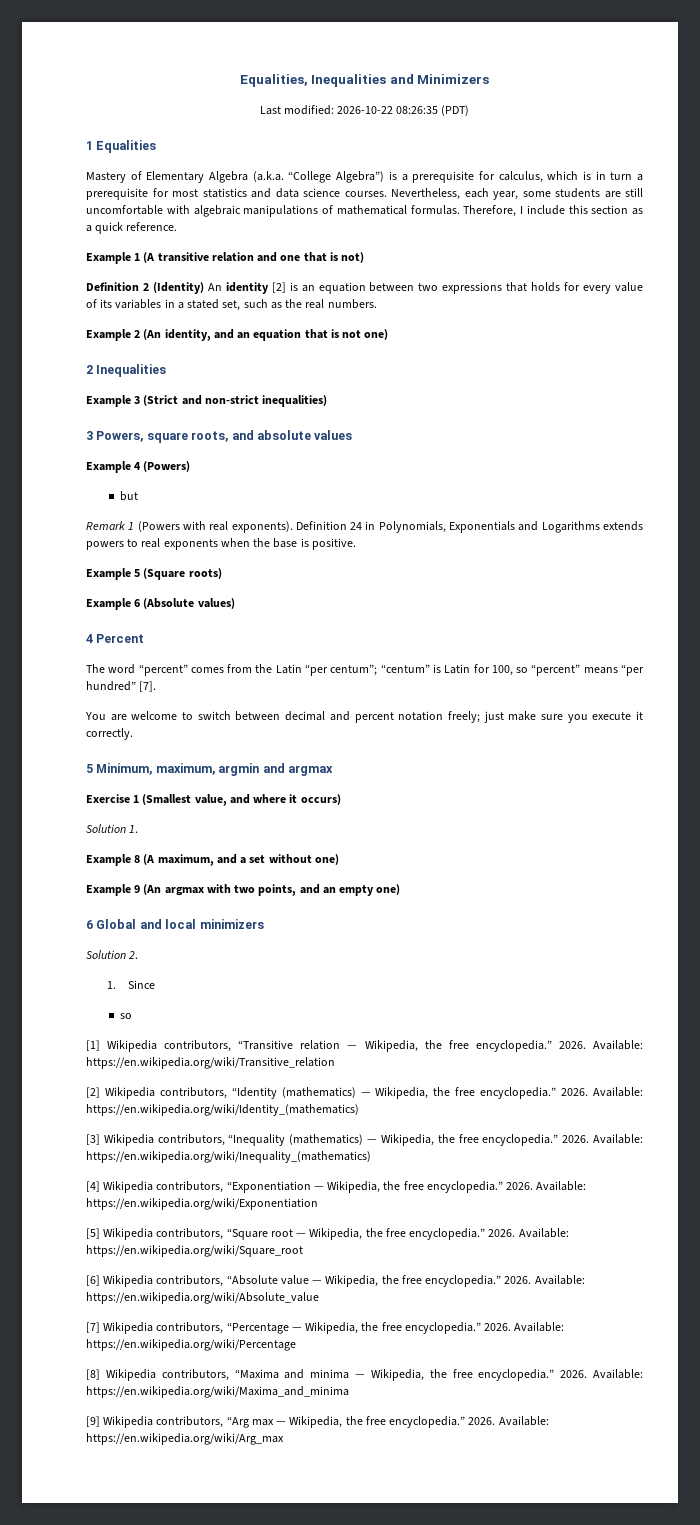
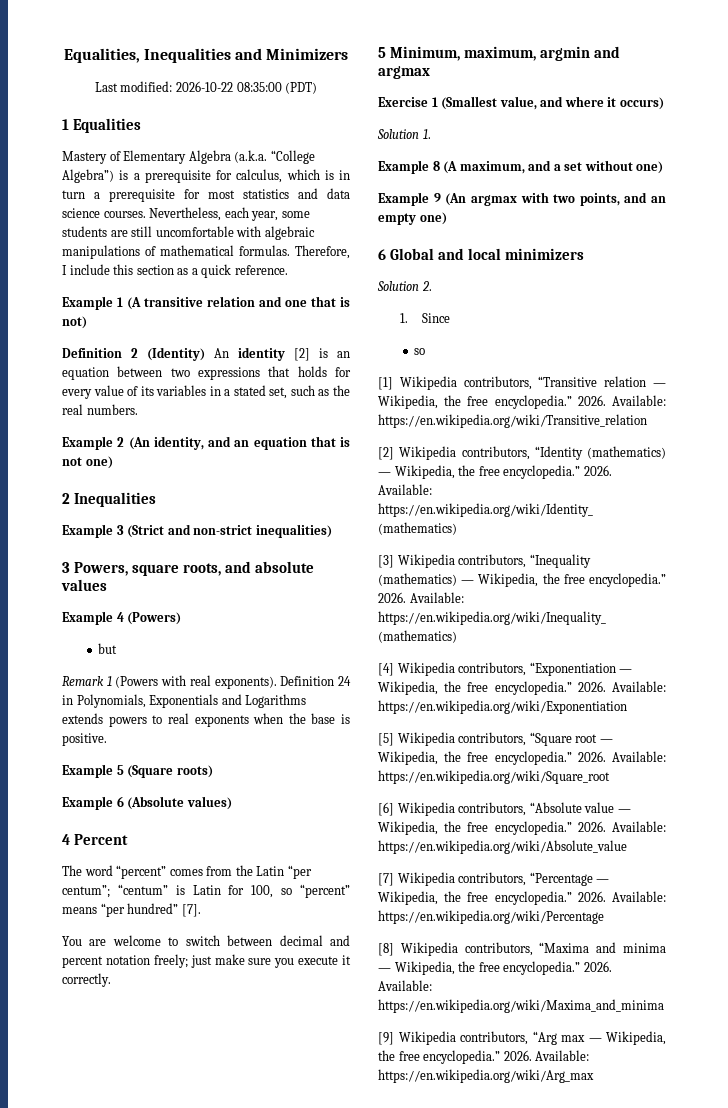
- Last modified: 2026-10-22 08:26:35 (PDT)
+ Last modified: 2026-10-22 08:35:00 (PDT)

